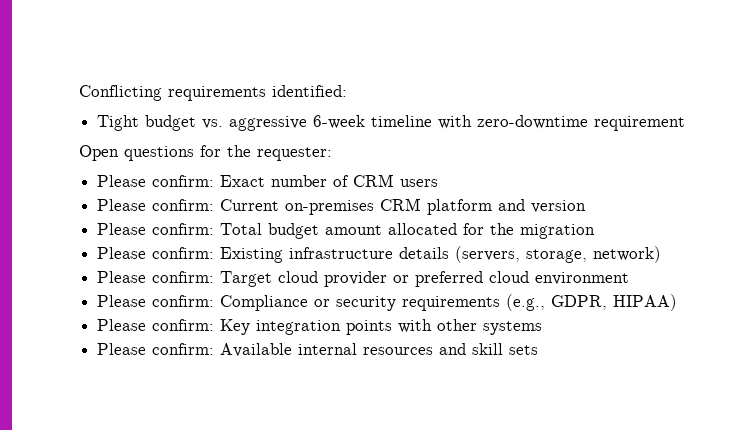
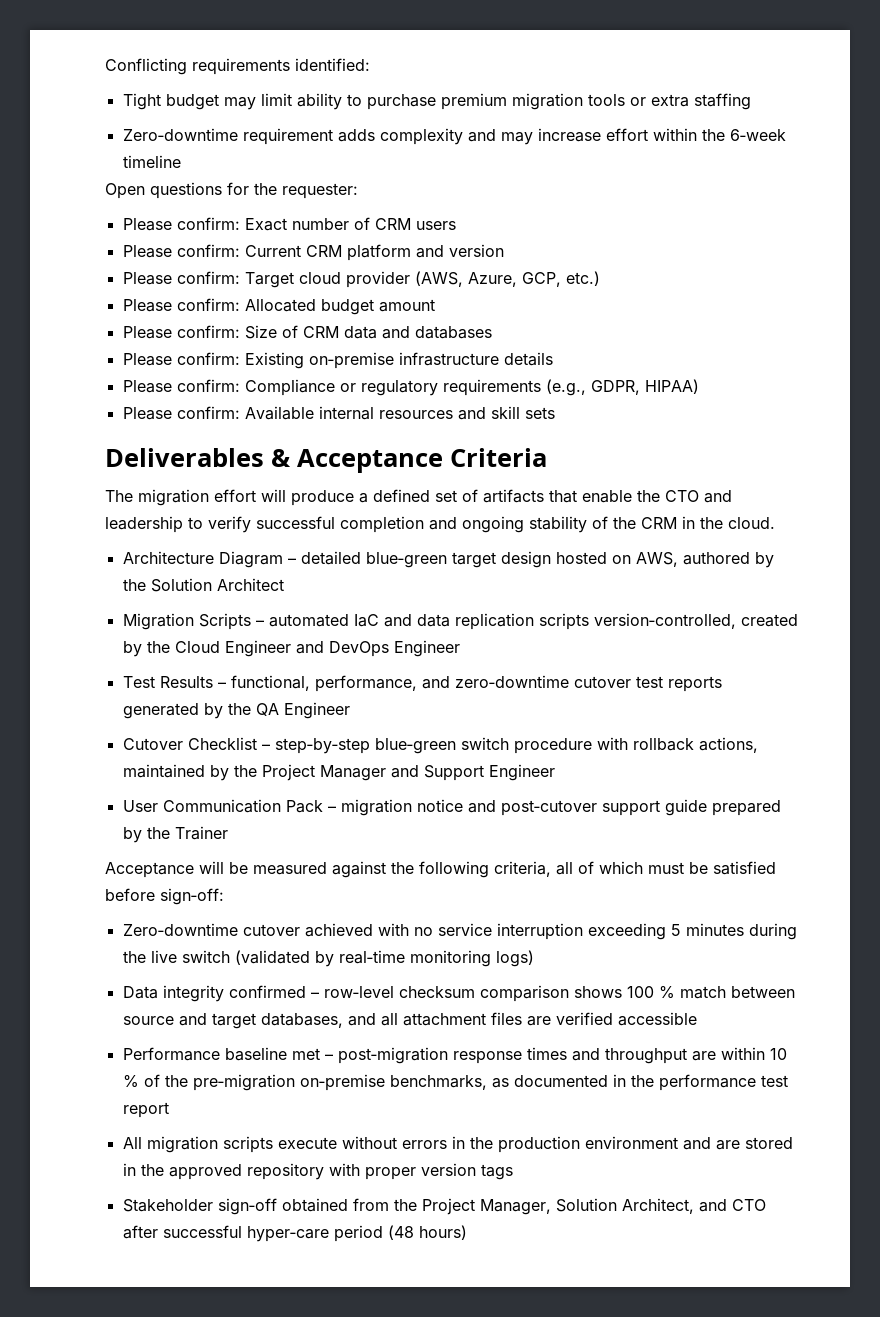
- Tight budget vs. aggressive 6‑week timeline with zero‑downtime requirement
+ Tight budget may limit ability to purchase premium migration tools or extra staffing
+ Zero‑downtime requirement adds complexity and may increase effort within the 6‑week timeline
- Please confirm: Current on‑premises CRM platform and version
+ Please confirm: Current CRM platform and version
- Please confirm: Total budget amount allocated for the migration
+ Please confirm: Target cloud provider (AWS, Azure, GCP, etc.)
+ Please confirm: Allocated budget amount
+ Please confirm: Size of CRM data and databases
- Please confirm: Existing infrastructure details (servers, storage, network)
- Please confirm: Target cloud provider or preferred cloud environment
+ Please confirm: Existing on‑premise infrastructure details
- Please confirm: Compliance or security requirements (e.g., GDPR, HIPAA)
+ Please confirm: Compliance or regulatory requirements (e.g., GDPR, HIPAA)
- Please confirm: Key integration points with other systems
+ Deliverables & Acceptance Criteria
+ The migration effort will produce a defined set of artifacts that enable the CTO and leadership to verify successful completion and ongoing stability of the CRM in the cloud.
+ Architecture Diagram – detailed blue‑green target design hosted on AWS, authored by the Solution Architect
+ Migration Scripts – automated IaC and data replication scripts version‑controlled, created by the Cloud Engineer and DevOps Engineer
+ Test Results – functional, performance, and zero‑downtime cutover test reports generated by the QA Engineer
+ Cutover Checklist – step‑by‑step blue‑green switch procedure with rollback actions, maintained by the Project Manager and Support Engineer
+ User Communication Pack – migration notice and post‑cutover support guide prepared by the Trainer
+ Acceptance will be measured against the following criteria, all of which must be satisfied before sign‑off:
+ Zero‑downtime cutover achieved with no service interruption exceeding 5 minutes during the live switch (validated by real‑time monitoring logs)
+ Data integrity confirmed – row‑level checksum comparison shows 100 % match between source and target databases, and all attachment files are verified accessible
+ Performance baseline met – post‑migration response times and throughput are within 10 % of the pre‑migration on‑premise benchmarks, as documented in the performance test report
+ All migration scripts execute without errors in the production environment and are stored in the approved repository with proper version tags
+ Stakeholder sign‑off obtained from the Project Manager, Solution Architect, and CTO after successful hyper‑care period (48 hours)

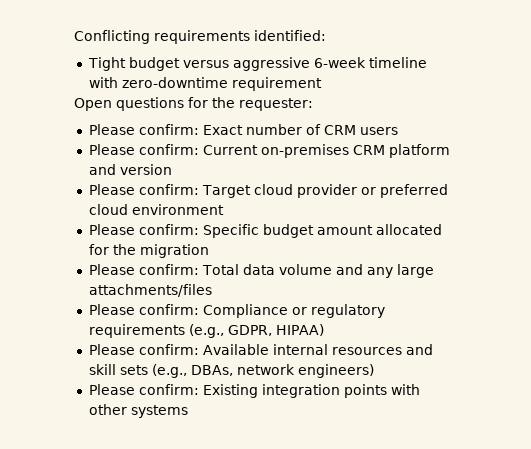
- Tight budget may limit ability to purchase premium migration tools or extra staffing
- Zero‑downtime requirement adds complexity and may increase effort within the 6‑week timeline
+ Tight budget versus aggressive 6‑week timeline with zero‑downtime requirement
- Please confirm: Current CRM platform and version
+ Please confirm: Current on‑premises CRM platform and version
- Please confirm: Target cloud provider (AWS, Azure, GCP, etc.)
- Please confirm: Allocated budget amount
- Please confirm: Size of CRM data and databases
- Please confirm: Existing on‑premise infrastructure details
+ Please confirm: Target cloud provider or preferred cloud environment
+ Please confirm: Specific budget amount allocated for the migration
+ Please confirm: Total data volume and any large attachments/files
- Please confirm: Available internal resources and skill sets
- Deliverables & Acceptance Criteria
- The migration effort will produce a defined set of artifacts that enable the CTO and leadership to verify successful completion and ongoing stability of the CRM in the cloud.
- Architecture Diagram – detailed blue‑green target design hosted on AWS, authored by the Solution Architect
- Migration Scripts – automated IaC and data replication scripts version‑controlled, created by the Cloud Engineer and DevOps Engineer
- Test Results – functional, performance, and zero‑downtime cutover test reports generated by the QA Engineer
- Cutover Checklist – step‑by‑step blue‑green switch procedure with rollback actions, maintained by the Project Manager and Support Engineer
- User Communication Pack – migration notice and post‑cutover support guide prepared by the Trainer
- Acceptance will be measured against the following criteria, all of which must be satisfied before sign‑off:
- Zero‑downtime cutover achieved with no service interruption exceeding 5 minutes during the live switch (validated by real‑time monitoring logs)
- Data integrity confirmed – row‑level checksum comparison shows 100 % match between source and target databases, and all attachment files are verified accessible
- Performance baseline met – post‑migration response times and throughput are within 10 % of the pre‑migration on‑premise benchmarks, as documented in the performance test report
- All migration scripts execute without errors in the production environment and are stored in the approved repository with proper version tags
- Stakeholder sign‑off obtained from the Project Manager, Solution Architect, and CTO after successful hyper‑care period (48 hours)
+ Please confirm: Available internal resources and skill sets (e.g., DBAs, network engineers)
+ Please confirm: Existing integration points with other systems

